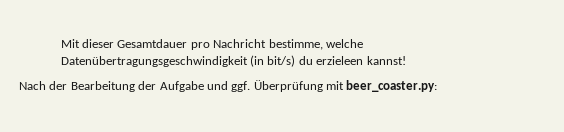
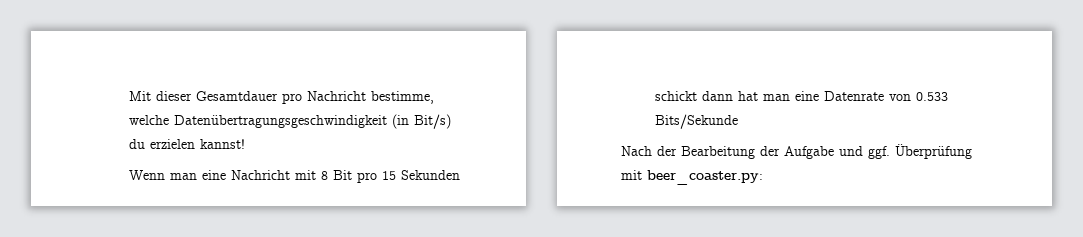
- Mit dieser Gesamtdauer pro Nachricht bestimme, welche Datenübertragungsgeschwindigkeit (in bit/s) du erzieleen kannst!
+ Mit dieser Gesamtdauer pro Nachricht bestimme, welche Datenübertragungsgeschwindigkeit (in Bit/s) du erzielen kannst!
+ Wenn man eine Nachricht mit 8 Bit pro 15 Sekunden schickt dann hat man eine Datenrate von 0.533 Bits/Sekunde

